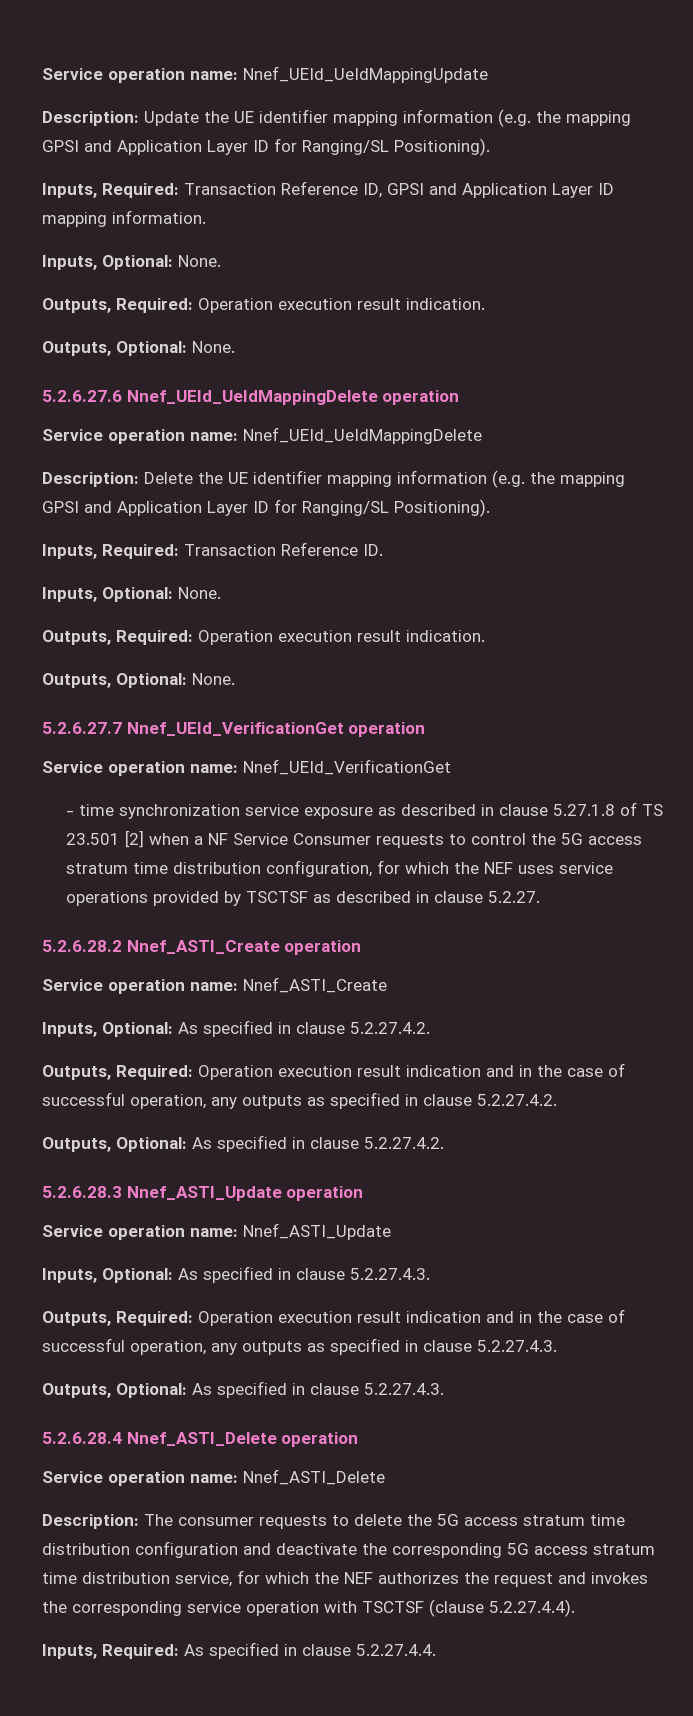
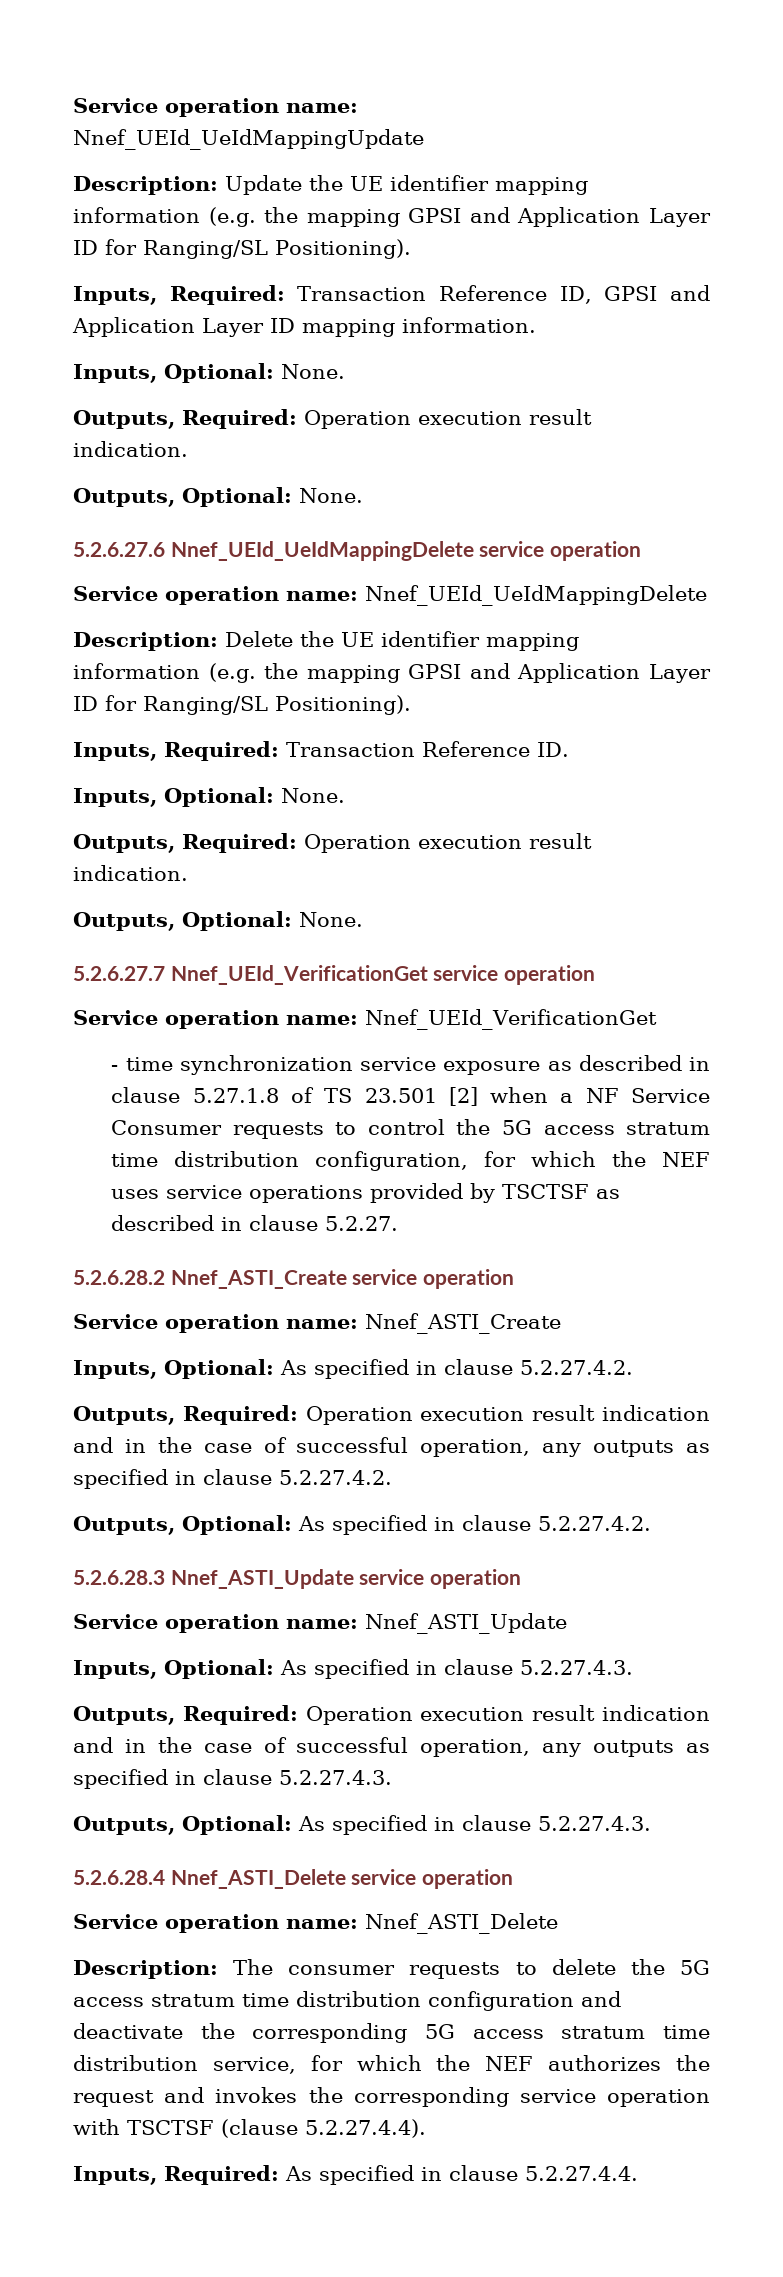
- 5.2.6.27.6 Nnef_UEId_UeIdMappingDelete operation
+ 5.2.6.27.6 Nnef_UEId_UeIdMappingDelete service operation
- 5.2.6.27.7 Nnef_UEId_VerificationGet operation
+ 5.2.6.27.7 Nnef_UEId_VerificationGet service operation
- 5.2.6.28.2 Nnef_ASTI_Create operation
+ 5.2.6.28.2 Nnef_ASTI_Create service operation
- 5.2.6.28.3 Nnef_ASTI_Update operation
+ 5.2.6.28.3 Nnef_ASTI_Update service operation
- 5.2.6.28.4 Nnef_ASTI_Delete operation
+ 5.2.6.28.4 Nnef_ASTI_Delete service operation

